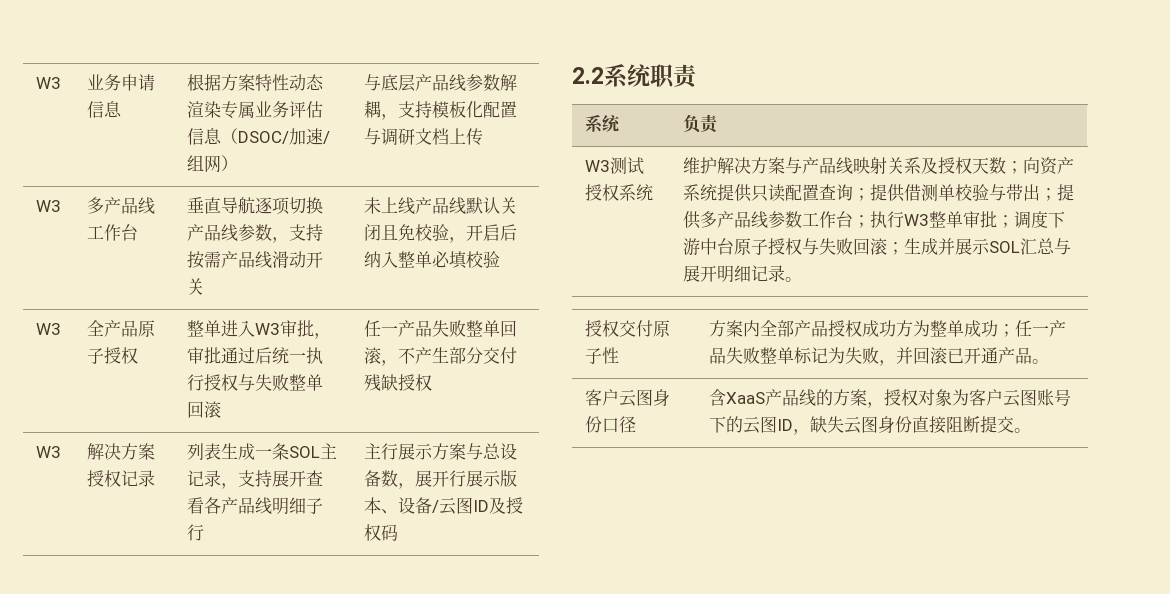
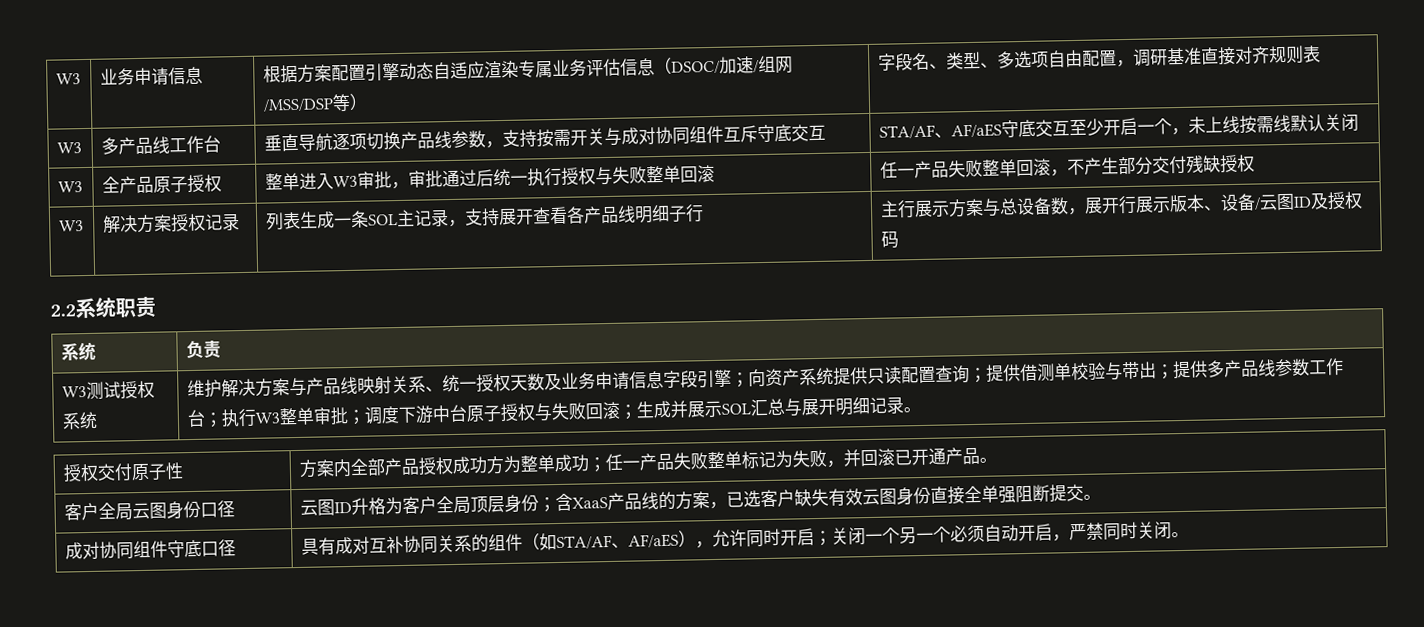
- W3 | 业务申请信息 | 根据方案特性动态渲染专属业务评估信息（DSOC/加速/组网） | 与底层产品线参数解耦，支持模板化配置与调研文档上传
+ W3 | 业务申请信息 | 根据方案配置引擎动态自适应渲染专属业务评估信息（DSOC/加速/组网/MSS/DSP等） | 字段名、类型、多选项自由配置，调研基准直接对齐规则表
- W3 | 多产品线工作台 | 垂直导航逐项切换产品线参数，支持按需产品线滑动开关 | 未上线产品线默认关闭且免校验，开启后纳入整单必填校验
+ W3 | 多产品线工作台 | 垂直导航逐项切换产品线参数，支持按需开关与成对协同组件互斥守底交互 | STA/AF、AF/aES守底交互至少开启一个，未上线按需线默认关闭
- 维护解决方案与产品线映射关系及授权天数；向资产系统提供只读配置查询；提供借测单校验与带出；提供多产品线参数工作台；执行W3整单审批；调度下游中台原子授权与失败回滚；生成并展示SOL汇总与展开明细记录。
+ 维护解决方案与产品线映射关系、统一授权天数及业务申请信息字段引擎；向资产系统提供只读配置查询；提供借测单校验与带出；提供多产品线参数工作台；执行W3整单审批；调度下游中台原子授权与失败回滚；生成并展示SOL汇总与展开明细记录。
- 客户云图身份口径 | 含XaaS产品线的方案，授权对象为客户云图账号下的云图ID，缺失云图身份直接阻断提交。
+ 客户全局云图身份口径 | 云图ID升格为客户全局顶层身份；含XaaS产品线的方案，已选客户缺失有效云图身份直接全单强阻断提交。
+ 成对协同组件守底口径 | 具有成对互补协同关系的组件（如STA/AF、AF/aES），允许同时开启；关闭一个另一个必须自动开启，严禁同时关闭。

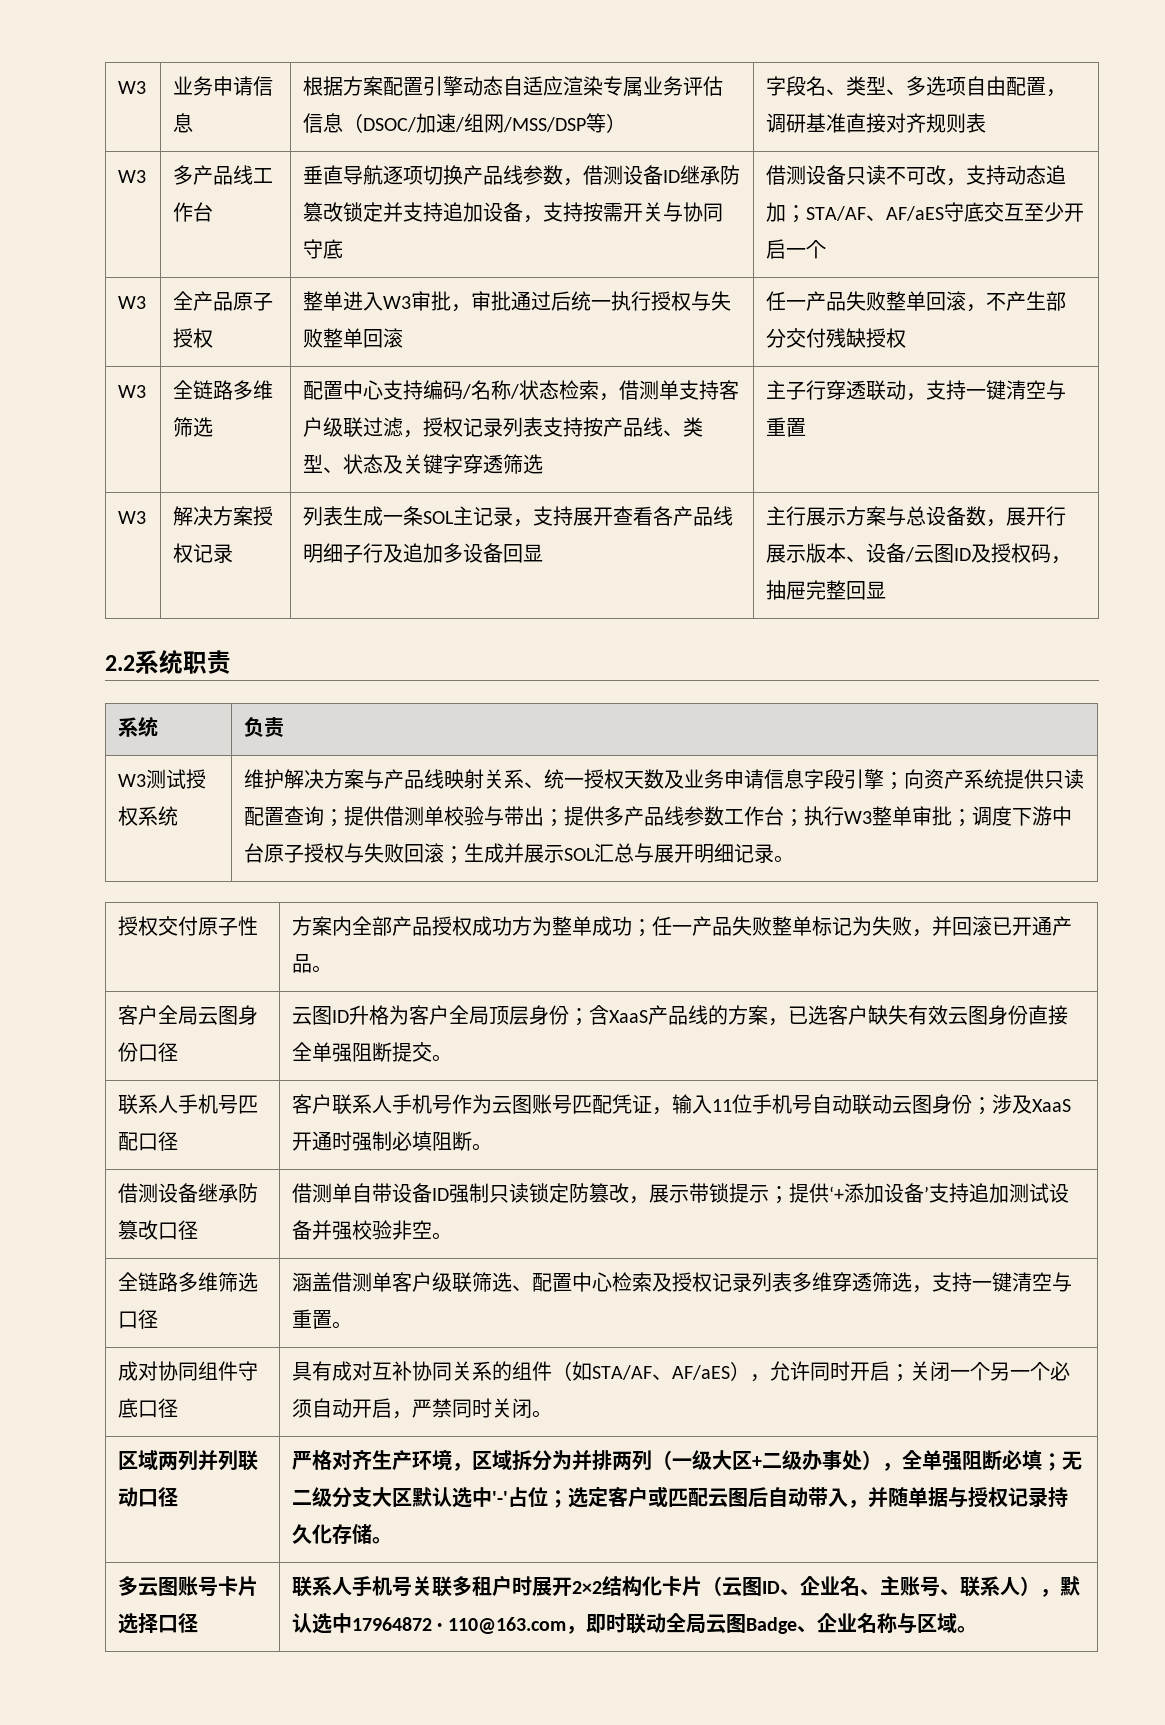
- 垂直导航逐项切换产品线参数，支持按需开关与成对协同组件互斥守底交互 | STA/AF、AF/aES守底交互至少开启一个，未上线按需线默认关闭
+ 垂直导航逐项切换产品线参数，借测设备ID继承防篡改锁定并支持追加设备，支持按需开关与协同守底 | 借测设备只读不可改，支持动态追加；STA/AF、AF/aES守底交互至少开启一个
+ W3 | 全链路多维筛选 | 配置中心支持编码/名称/状态检索，借测单支持客户级联过滤，授权记录列表支持按产品线、类型、状态及关键字穿透筛选 | 主子行穿透联动，支持一键清空与重置
- 列表生成一条SOL主记录，支持展开查看各产品线明细子行
+ 列表生成一条SOL主记录，支持展开查看各产品线明细子行及追加多设备回显
- 主行展示方案与总设备数，展开行展示版本、设备/云图ID及授权码
+ 主行展示方案与总设备数，展开行展示版本、设备/云图ID及授权码，抽屉完整回显
+ 联系人手机号匹配口径 | 客户联系人手机号作为云图账号匹配凭证，输入11位手机号自动联动云图身份；涉及XaaS开通时强制必填阻断。
+ 借测设备继承防篡改口径 | 借测单自带设备ID强制只读锁定防篡改，展示带锁提示；提供‘+添加设备’支持追加测试设备并强校验非空。
+ 全链路多维筛选口径 | 涵盖借测单客户级联筛选、配置中心检索及授权记录列表多维穿透筛选，支持一键清空与重置。
+ 区域两列并列联动口径 | 严格对齐生产环境，区域拆分为并排两列（一级大区+二级办事处），全单强阻断必填；无二级分支大区默认选中'-'占位；选定客户或匹配云图后自动带入，并随单据与授权记录持久化存储。
+ 多云图账号卡片选择口径 | 联系人手机号关联多租户时展开2×2结构化卡片（云图ID、企业名、主账号、联系人），默认选中17964872 · 110@163.com，即时联动全局云图Badge、企业名称与区域。

